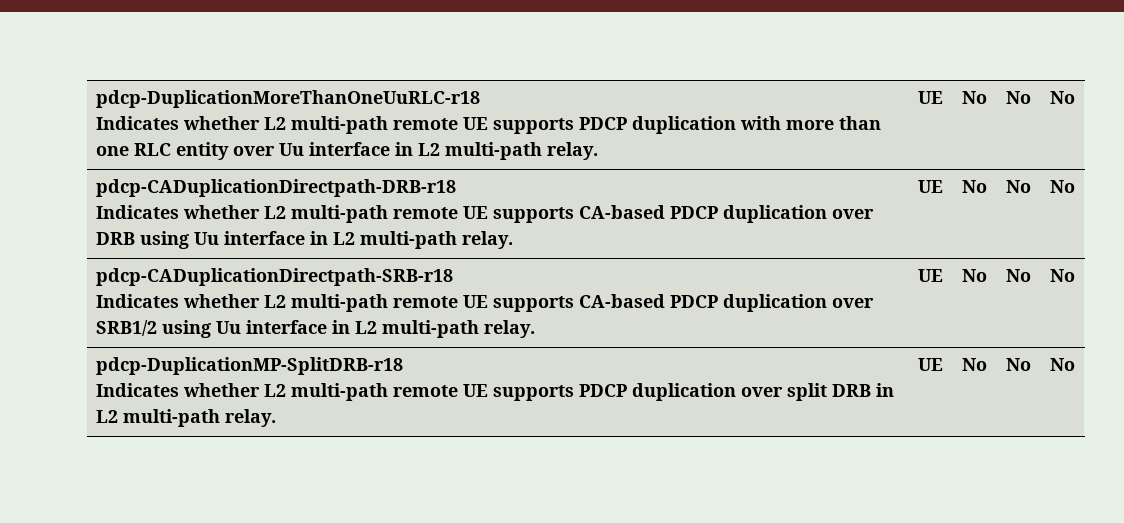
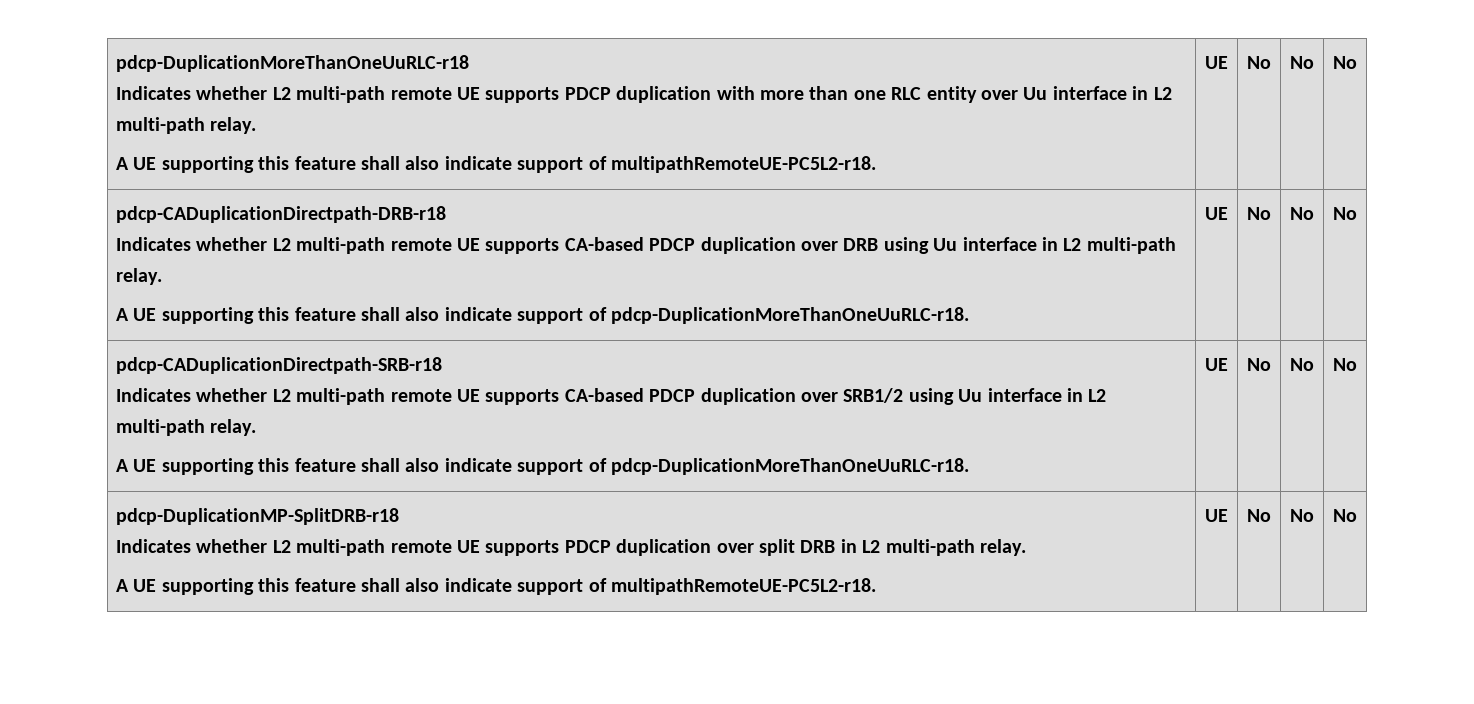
  pdcp-DuplicationMoreThanOneUuRLC-r18
- Indicates whether L2 multi-path remote UE supports PDCP duplication with more than one RLC entity over Uu interface in L2 multi-path relay. | UE | No | No | No
+ Indicates whether L2 multi-path remote UE supports PDCP duplication with more than one RLC entity over Uu interface in L2 multi-path relay.
+ A UE supporting this feature shall also indicate support of multipathRemoteUE-PC5L2-r18. | UE | No | No | No
  pdcp-CADuplicationDirectpath-DRB-r18
- Indicates whether L2 multi-path remote UE supports CA-based PDCP duplication over DRB using Uu interface in L2 multi-path relay. | UE | No | No | No
+ Indicates whether L2 multi-path remote UE supports CA-based PDCP duplication over DRB using Uu interface in L2 multi-path relay.
+ A UE supporting this feature shall also indicate support of pdcp-DuplicationMoreThanOneUuRLC-r18. | UE | No | No | No
  pdcp-CADuplicationDirectpath-SRB-r18
- Indicates whether L2 multi-path remote UE supports CA-based PDCP duplication over SRB1/2 using Uu interface in L2 multi-path relay. | UE | No | No | No
+ Indicates whether L2 multi-path remote UE supports CA-based PDCP duplication over SRB1/2 using Uu interface in L2 multi-path relay.
+ A UE supporting this feature shall also indicate support of pdcp-DuplicationMoreThanOneUuRLC-r18. | UE | No | No | No
  pdcp-DuplicationMP-SplitDRB-r18
- Indicates whether L2 multi-path remote UE supports PDCP duplication over split DRB in L2 multi-path relay. | UE | No | No | No
+ Indicates whether L2 multi-path remote UE supports PDCP duplication over split DRB in L2 multi-path relay.
+ A UE supporting this feature shall also indicate support of multipathRemoteUE-PC5L2-r18. | UE | No | No | No

